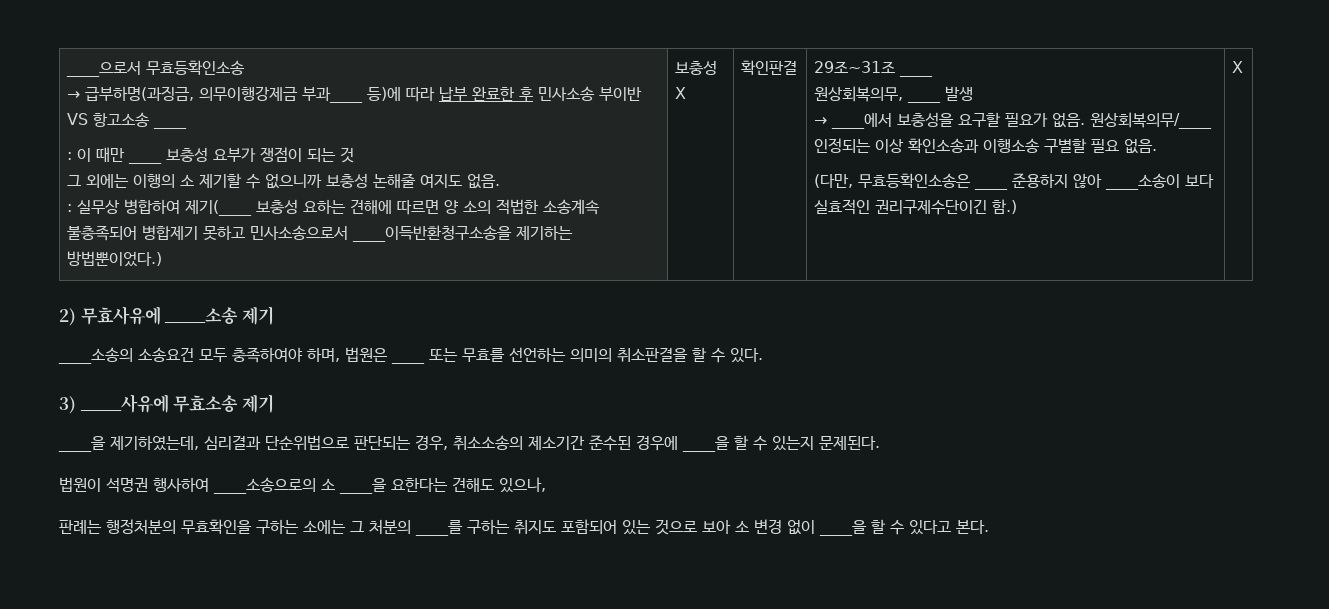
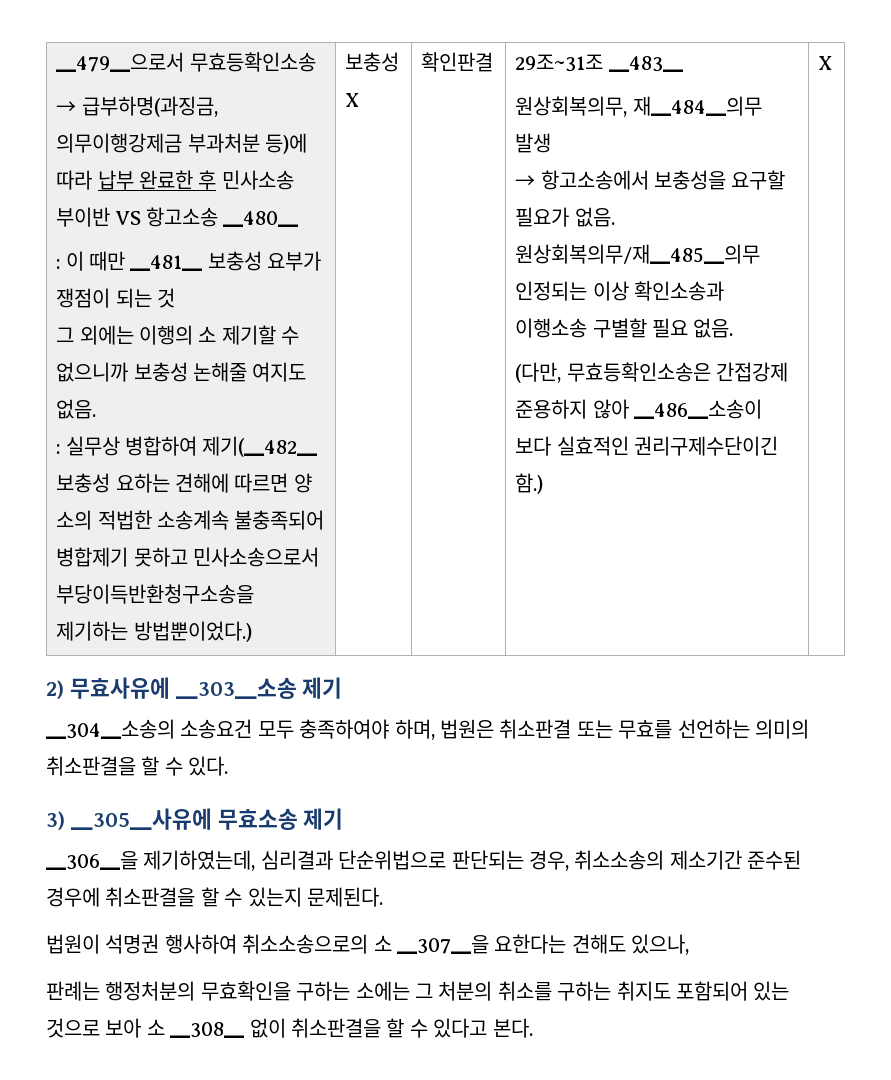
- ____으로서 무효등확인소송
+ ▁479▁으로서 무효등확인소송
- → 급부하명(과징금, 의무이행강제금 부과____ 등)에 따라 납부 완료한 후 민사소송 부이반 VS 항고소송 ____
+ → 급부하명(과징금, 의무이행강제금 부과처분 등)에 따라 납부 완료한 후 민사소송 부이반 VS 항고소송 ▁480▁
- : 이 때만 ____ 보충성 요부가 쟁점이 되는 것
+ : 이 때만 ▁481▁ 보충성 요부가 쟁점이 되는 것
- : 실무상 병합하여 제기(____ 보충성 요하는 견해에 따르면 양 소의 적법한 소송계속 불충족되어 병합제기 못하고 민사소송으로서 ____이득반환청구소송을 제기하는 방법뿐이었다.)
+ : 실무상 병합하여 제기(▁482▁ 보충성 요하는 견해에 따르면 양 소의 적법한 소송계속 불충족되어 병합제기 못하고 민사소송으로서 부당이득반환청구소송을 제기하는 방법뿐이었다.)
- 29조~31조 ____
+ 29조~31조 ▁483▁
- 원상회복의무, ____ 발생
+ 원상회복의무, 재▁484▁의무 발생
- → ____에서 보충성을 요구할 필요가 없음.
+ → 항고소송에서 보충성을 요구할 필요가 없음.
- 원상회복의무/____ 인정되는 이상 확인소송과 이행소송 구별할 필요 없음.
+ 원상회복의무/재▁485▁의무 인정되는 이상 확인소송과 이행소송 구별할 필요 없음.
- (다만, 무효등확인소송은 ____ 준용하지 않아 ____소송이 보다 실효적인 권리구제수단이긴 함.)
+ (다만, 무효등확인소송은 간접강제 준용하지 않아 ▁486▁소송이 보다 실효적인 권리구제수단이긴 함.)
- 2) 무효사유에 ____소송 제기
- ____소송의 소송요건 모두 충족하여야 하며, 법원은 ____ 또는 무효를 선언하는 의미의 취소판결을 할 수 있다.
+ 2) 무효사유에 ▁303▁소송 제기
+ ▁304▁소송의 소송요건 모두 충족하여야 하며, 법원은 취소판결 또는 무효를 선언하는 의미의 취소판결을 할 수 있다.
- 3) ____사유에 무효소송 제기
+ 3) ▁305▁사유에 무효소송 제기
- ____을 제기하였는데, 심리결과 단순위법으로 판단되는 경우, 취소소송의 제소기간 준수된 경우에 ____을 할 수 있는지 문제된다.
+ ▁306▁을 제기하였는데, 심리결과 단순위법으로 판단되는 경우, 취소소송의 제소기간 준수된 경우에 취소판결을 할 수 있는지 문제된다.
- 법원이 석명권 행사하여 ____소송으로의 소 ____을 요한다는 견해도 있으나,
+ 법원이 석명권 행사하여 취소소송으로의 소 ▁307▁을 요한다는 견해도 있으나,
- 판례는 행정처분의 무효확인을 구하는 소에는 그 처분의 ____를 구하는 취지도 포함되어 있는 것으로 보아 소 변경 없이 ____을 할 수 있다고 본다.
+ 판례는 행정처분의 무효확인을 구하는 소에는 그 처분의 취소를 구하는 취지도 포함되어 있는 것으로 보아 소 ▁308▁ 없이 취소판결을 할 수 있다고 본다.

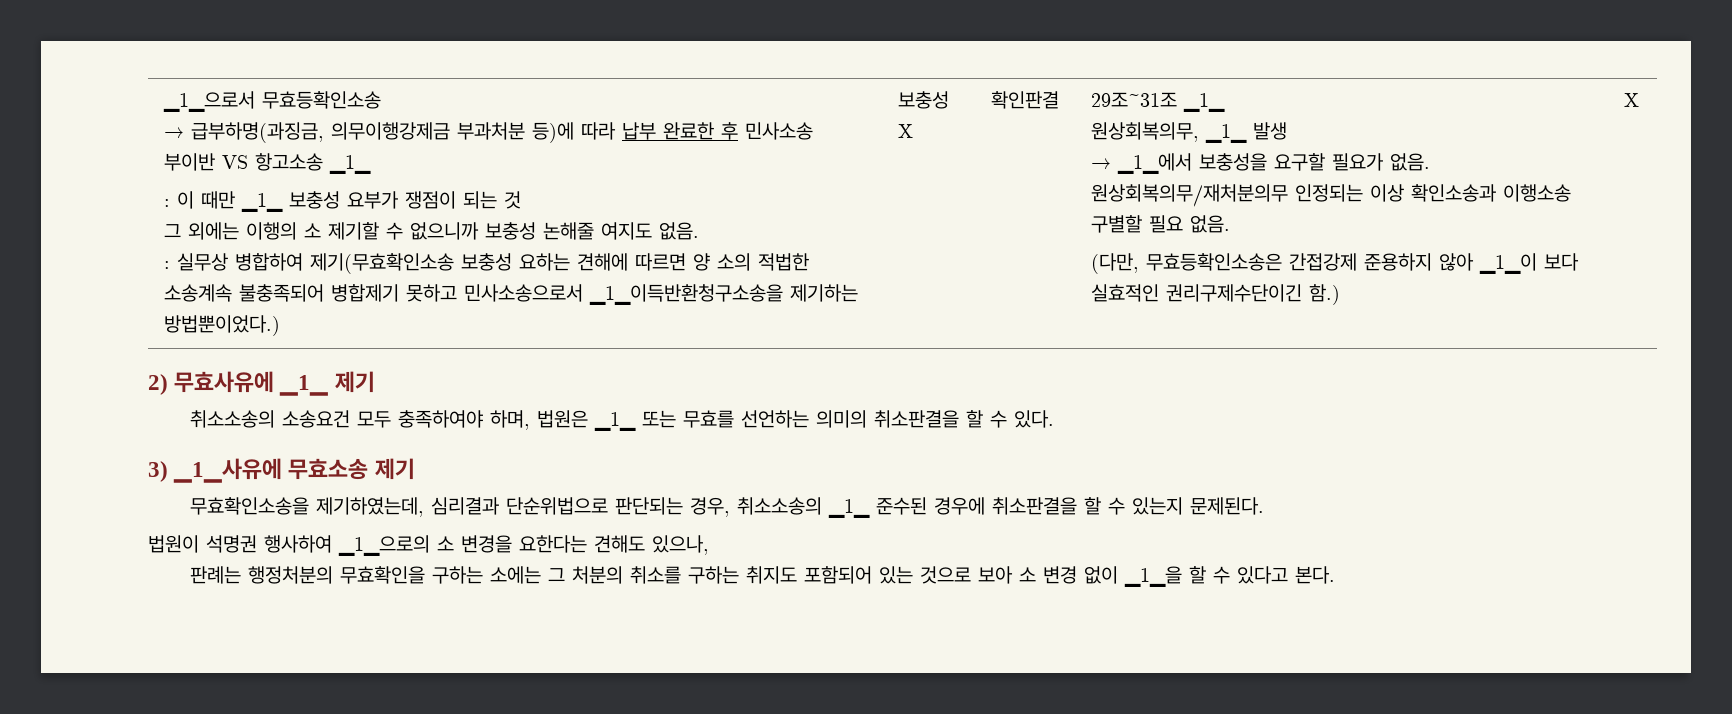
- ▁479▁으로서 무효등확인소송
+ ▁1▁으로서 무효등확인소송
- → 급부하명(과징금, 의무이행강제금 부과처분 등)에 따라 납부 완료한 후 민사소송 부이반 VS 항고소송 ▁480▁
+ → 급부하명(과징금, 의무이행강제금 부과처분 등)에 따라 납부 완료한 후 민사소송 부이반 VS 항고소송 ▁1▁
- : 이 때만 ▁481▁ 보충성 요부가 쟁점이 되는 것
+ : 이 때만 ▁1▁ 보충성 요부가 쟁점이 되는 것
- : 실무상 병합하여 제기(▁482▁ 보충성 요하는 견해에 따르면 양 소의 적법한 소송계속 불충족되어 병합제기 못하고 민사소송으로서 부당이득반환청구소송을 제기하는 방법뿐이었다.)
+ : 실무상 병합하여 제기(무효확인소송 보충성 요하는 견해에 따르면 양 소의 적법한 소송계속 불충족되어 병합제기 못하고 민사소송으로서 ▁1▁이득반환청구소송을 제기하는 방법뿐이었다.)
- 29조~31조 ▁483▁
+ 29조~31조 ▁1▁
- 원상회복의무, 재▁484▁의무 발생
+ 원상회복의무, ▁1▁ 발생
- → 항고소송에서 보충성을 요구할 필요가 없음.
+ → ▁1▁에서 보충성을 요구할 필요가 없음.
- 원상회복의무/재▁485▁의무 인정되는 이상 확인소송과 이행소송 구별할 필요 없음.
+ 원상회복의무/재처분의무 인정되는 이상 확인소송과 이행소송 구별할 필요 없음.
- (다만, 무효등확인소송은 간접강제 준용하지 않아 ▁486▁소송이 보다 실효적인 권리구제수단이긴 함.)
+ (다만, 무효등확인소송은 간접강제 준용하지 않아 ▁1▁이 보다 실효적인 권리구제수단이긴 함.)
- 2) 무효사유에 ▁303▁소송 제기
- ▁304▁소송의 소송요건 모두 충족하여야 하며, 법원은 취소판결 또는 무효를 선언하는 의미의 취소판결을 할 수 있다.
+ 2) 무효사유에 ▁1▁ 제기
+ 취소소송의 소송요건 모두 충족하여야 하며, 법원은 ▁1▁ 또는 무효를 선언하는 의미의 취소판결을 할 수 있다.
- 3) ▁305▁사유에 무효소송 제기
+ 3) ▁1▁사유에 무효소송 제기
- ▁306▁을 제기하였는데, 심리결과 단순위법으로 판단되는 경우, 취소소송의 제소기간 준수된 경우에 취소판결을 할 수 있는지 문제된다.
+ 무효확인소송을 제기하였는데, 심리결과 단순위법으로 판단되는 경우, 취소소송의 ▁1▁ 준수된 경우에 취소판결을 할 수 있는지 문제된다.
- 법원이 석명권 행사하여 취소소송으로의 소 ▁307▁을 요한다는 견해도 있으나,
+ 법원이 석명권 행사하여 ▁1▁으로의 소 변경을 요한다는 견해도 있으나,
- 판례는 행정처분의 무효확인을 구하는 소에는 그 처분의 취소를 구하는 취지도 포함되어 있는 것으로 보아 소 ▁308▁ 없이 취소판결을 할 수 있다고 본다.
+ 판례는 행정처분의 무효확인을 구하는 소에는 그 처분의 취소를 구하는 취지도 포함되어 있는 것으로 보아 소 변경 없이 ▁1▁을 할 수 있다고 본다.

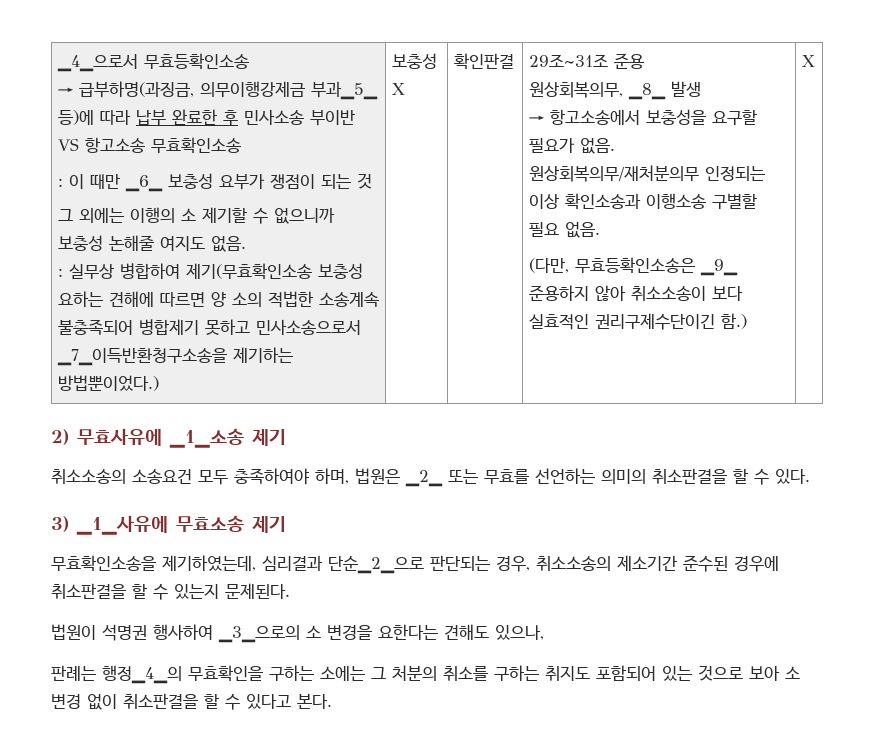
- ▁1▁으로서 무효등확인소송
+ ▁4▁으로서 무효등확인소송
- → 급부하명(과징금, 의무이행강제금 부과처분 등)에 따라 납부 완료한 후 민사소송 부이반 VS 항고소송 ▁1▁
+ → 급부하명(과징금, 의무이행강제금 부과▁5▁ 등)에 따라 납부 완료한 후 민사소송 부이반 VS 항고소송 무효확인소송
- : 이 때만 ▁1▁ 보충성 요부가 쟁점이 되는 것
+ : 이 때만 ▁6▁ 보충성 요부가 쟁점이 되는 것
- : 실무상 병합하여 제기(무효확인소송 보충성 요하는 견해에 따르면 양 소의 적법한 소송계속 불충족되어 병합제기 못하고 민사소송으로서 ▁1▁이득반환청구소송을 제기하는 방법뿐이었다.)
+ : 실무상 병합하여 제기(무효확인소송 보충성 요하는 견해에 따르면 양 소의 적법한 소송계속 불충족되어 병합제기 못하고 민사소송으로서 ▁7▁이득반환청구소송을 제기하는 방법뿐이었다.)
- 29조~31조 ▁1▁
+ 29조~31조 준용
- 원상회복의무, ▁1▁ 발생
+ 원상회복의무, ▁8▁ 발생
- → ▁1▁에서 보충성을 요구할 필요가 없음.
+ → 항고소송에서 보충성을 요구할 필요가 없음.
- (다만, 무효등확인소송은 간접강제 준용하지 않아 ▁1▁이 보다 실효적인 권리구제수단이긴 함.)
+ (다만, 무효등확인소송은 ▁9▁ 준용하지 않아 취소소송이 보다 실효적인 권리구제수단이긴 함.)
- 2) 무효사유에 ▁1▁ 제기
+ 2) 무효사유에 ▁1▁소송 제기
- 취소소송의 소송요건 모두 충족하여야 하며, 법원은 ▁1▁ 또는 무효를 선언하는 의미의 취소판결을 할 수 있다.
+ 취소소송의 소송요건 모두 충족하여야 하며, 법원은 ▁2▁ 또는 무효를 선언하는 의미의 취소판결을 할 수 있다.
- 무효확인소송을 제기하였는데, 심리결과 단순위법으로 판단되는 경우, 취소소송의 ▁1▁ 준수된 경우에 취소판결을 할 수 있는지 문제된다.
+ 무효확인소송을 제기하였는데, 심리결과 단순▁2▁으로 판단되는 경우, 취소소송의 제소기간 준수된 경우에 취소판결을 할 수 있는지 문제된다.
- 법원이 석명권 행사하여 ▁1▁으로의 소 변경을 요한다는 견해도 있으나,
+ 법원이 석명권 행사하여 ▁3▁으로의 소 변경을 요한다는 견해도 있으나,
- 판례는 행정처분의 무효확인을 구하는 소에는 그 처분의 취소를 구하는 취지도 포함되어 있는 것으로 보아 소 변경 없이 ▁1▁을 할 수 있다고 본다.
+ 판례는 행정▁4▁의 무효확인을 구하는 소에는 그 처분의 취소를 구하는 취지도 포함되어 있는 것으로 보아 소 변경 없이 취소판결을 할 수 있다고 본다.

